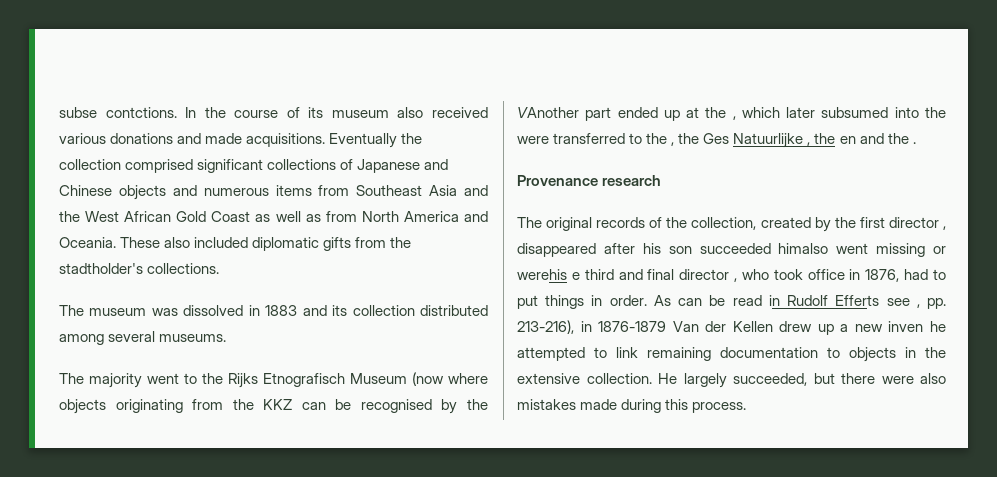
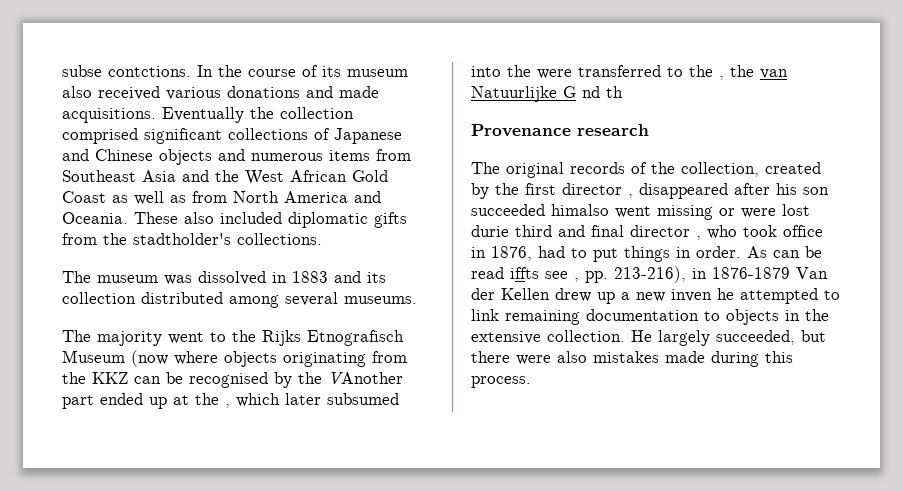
- The majority went to the Rijks Etnografisch Museum (now where objects originating from the KKZ can be recognised by the VAnother part ended up at the , which later subsumed into the were transferred to the , the Ges Natuurlijke , the en and the .
+ The majority went to the Rijks Etnografisch Museum (now where objects originating from the KKZ can be recognised by the VAnother part ended up at the , which later subsumed into the were transferred to the , the van Natuurlijke G nd th
- The original records of the collection, created by the first director , disappeared after his son succeeded himalso went missing or werehis e third and final director , who took office in 1876, had to put things in order.
+ The original records of the collection, created by the first director , disappeared after his son succeeded himalso went missing or were lost durie third and final director , who took office in 1876, had to put things in order.
- As can be read in Rudolf Efferts see , pp. 213-216), in 1876-1879 Van der Kellen drew up a new inven he attempted to link remaining documentation to objects in the extensive collection.
+ As can be read iffts see , pp. 213-216), in 1876-1879 Van der Kellen drew up a new inven he attempted to link remaining documentation to objects in the extensive collection.

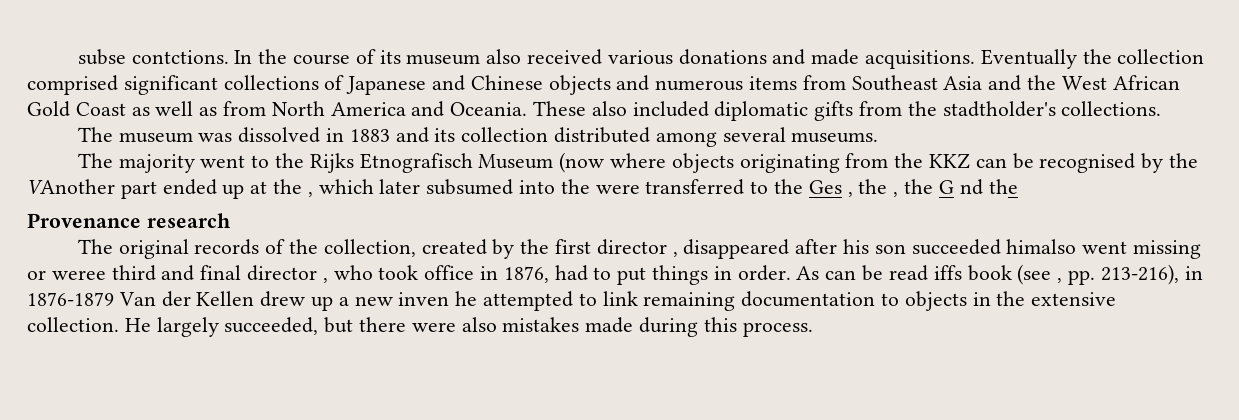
- The majority went to the Rijks Etnografisch Museum (now where objects originating from the KKZ can be recognised by the VAnother part ended up at the , which later subsumed into the were transferred to the , the van Natuurlijke G nd th
+ The majority went to the Rijks Etnografisch Museum (now where objects originating from the KKZ can be recognised by the VAnother part ended up at the , which later subsumed into the were transferred to the Ges , the , the G nd the
- The original records of the collection, created by the first director , disappeared after his son succeeded himalso went missing or were lost durie third and final director , who took office in 1876, had to put things in order.
+ The original records of the collection, created by the first director , disappeared after his son succeeded himalso went missing or weree third and final director , who took office in 1876, had to put things in order.
- As can be read iffts see , pp. 213-216), in 1876-1879 Van der Kellen drew up a new inven he attempted to link remaining documentation to objects in the extensive collection.
+ As can be read iffs book (see , pp. 213-216), in 1876-1879 Van der Kellen drew up a new inven he attempted to link remaining documentation to objects in the extensive collection.

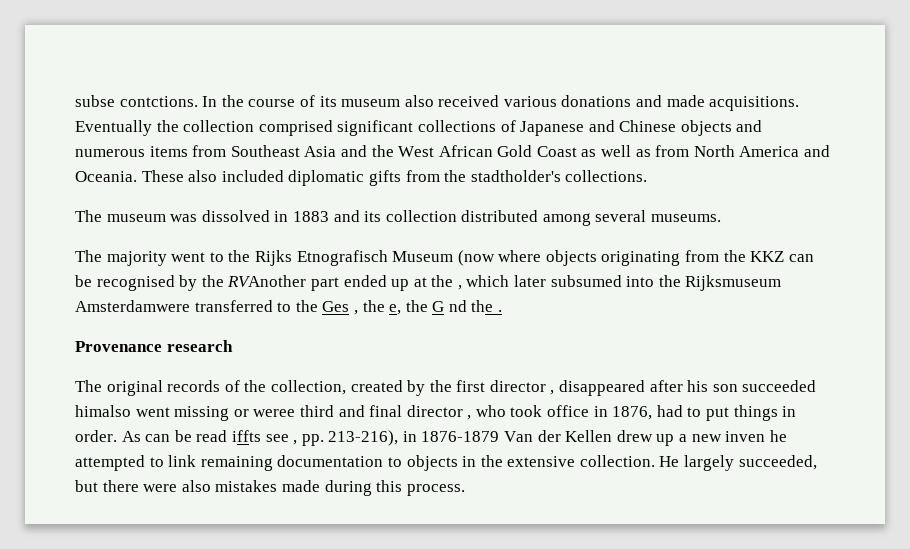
- The majority went to the Rijks Etnografisch Museum (now where objects originating from the KKZ can be recognised by the VAnother part ended up at the , which later subsumed into the were transferred to the Ges , the , the G nd the
+ The majority went to the Rijks Etnografisch Museum (now where objects originating from the KKZ can be recognised by the RVAnother part ended up at the , which later subsumed into the Rijksmuseum Amsterdamwere transferred to the Ges , the e, the G nd the .
- As can be read iffs book (see , pp. 213-216), in 1876-1879 Van der Kellen drew up a new inven he attempted to link remaining documentation to objects in the extensive collection.
+ As can be read iffts see , pp. 213-216), in 1876-1879 Van der Kellen drew up a new inven he attempted to link remaining documentation to objects in the extensive collection.

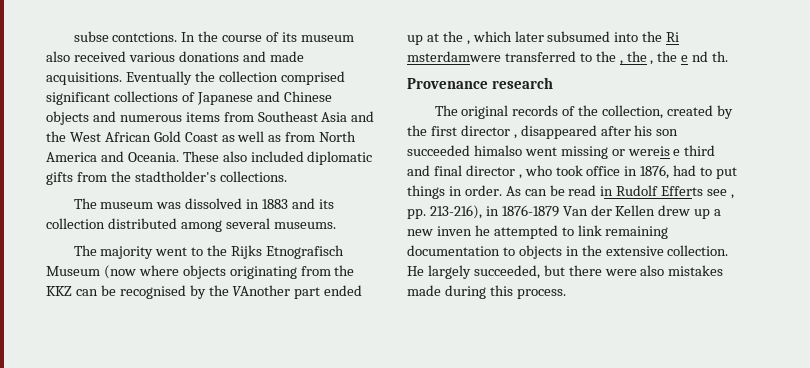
- The majority went to the Rijks Etnografisch Museum (now where objects originating from the KKZ can be recognised by the RVAnother part ended up at the , which later subsumed into the Rijksmuseum Amsterdamwere transferred to the Ges , the e, the G nd the .
+ The majority went to the Rijks Etnografisch Museum (now where objects originating from the KKZ can be recognised by the VAnother part ended up at the , which later subsumed into the Ri msterdamwere transferred to the , the , the e nd th.
- The original records of the collection, created by the first director , disappeared after his son succeeded himalso went missing or weree third and final director , who took office in 1876, had to put things in order.
+ The original records of the collection, created by the first director , disappeared after his son succeeded himalso went missing or wereis e third and final director , who took office in 1876, had to put things in order.
- As can be read iffts see , pp. 213-216), in 1876-1879 Van der Kellen drew up a new inven he attempted to link remaining documentation to objects in the extensive collection.
+ As can be read in Rudolf Efferts see , pp. 213-216), in 1876-1879 Van der Kellen drew up a new inven he attempted to link remaining documentation to objects in the extensive collection.

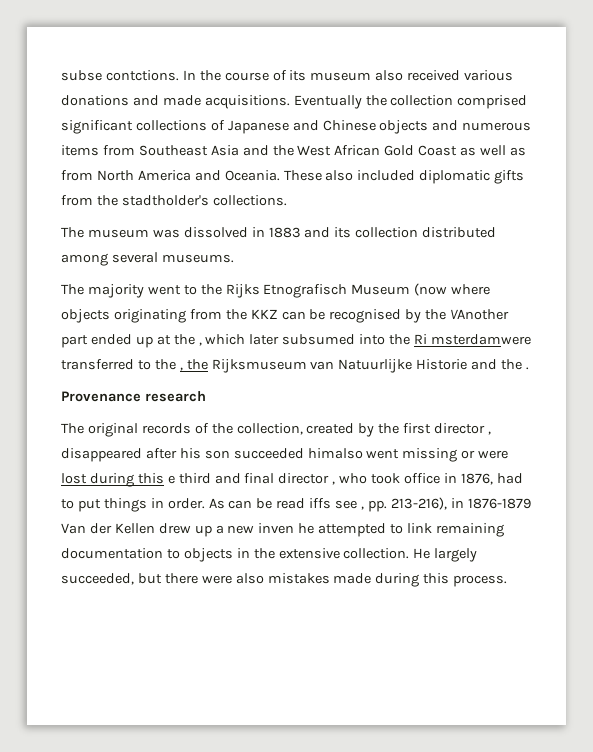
- The majority went to the Rijks Etnografisch Museum (now where objects originating from the KKZ can be recognised by the VAnother part ended up at the , which later subsumed into the Ri msterdamwere transferred to the , the , the e nd th.
+ The majority went to the Rijks Etnografisch Museum (now where objects originating from the KKZ can be recognised by the VAnother part ended up at the , which later subsumed into the Ri msterdamwere transferred to the , the Rijksmuseum van Natuurlijke Historie and the .
- The original records of the collection, created by the first director , disappeared after his son succeeded himalso went missing or wereis e third and final director , who took office in 1876, had to put things in order.
+ The original records of the collection, created by the first director , disappeared after his son succeeded himalso went missing or were lost during this e third and final director , who took office in 1876, had to put things in order.
- As can be read in Rudolf Efferts see , pp. 213-216), in 1876-1879 Van der Kellen drew up a new inven he attempted to link remaining documentation to objects in the extensive collection.
+ As can be read iffs see , pp. 213-216), in 1876-1879 Van der Kellen drew up a new inven he attempted to link remaining documentation to objects in the extensive collection.

